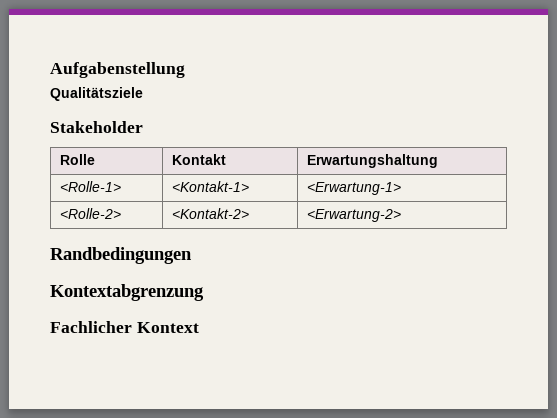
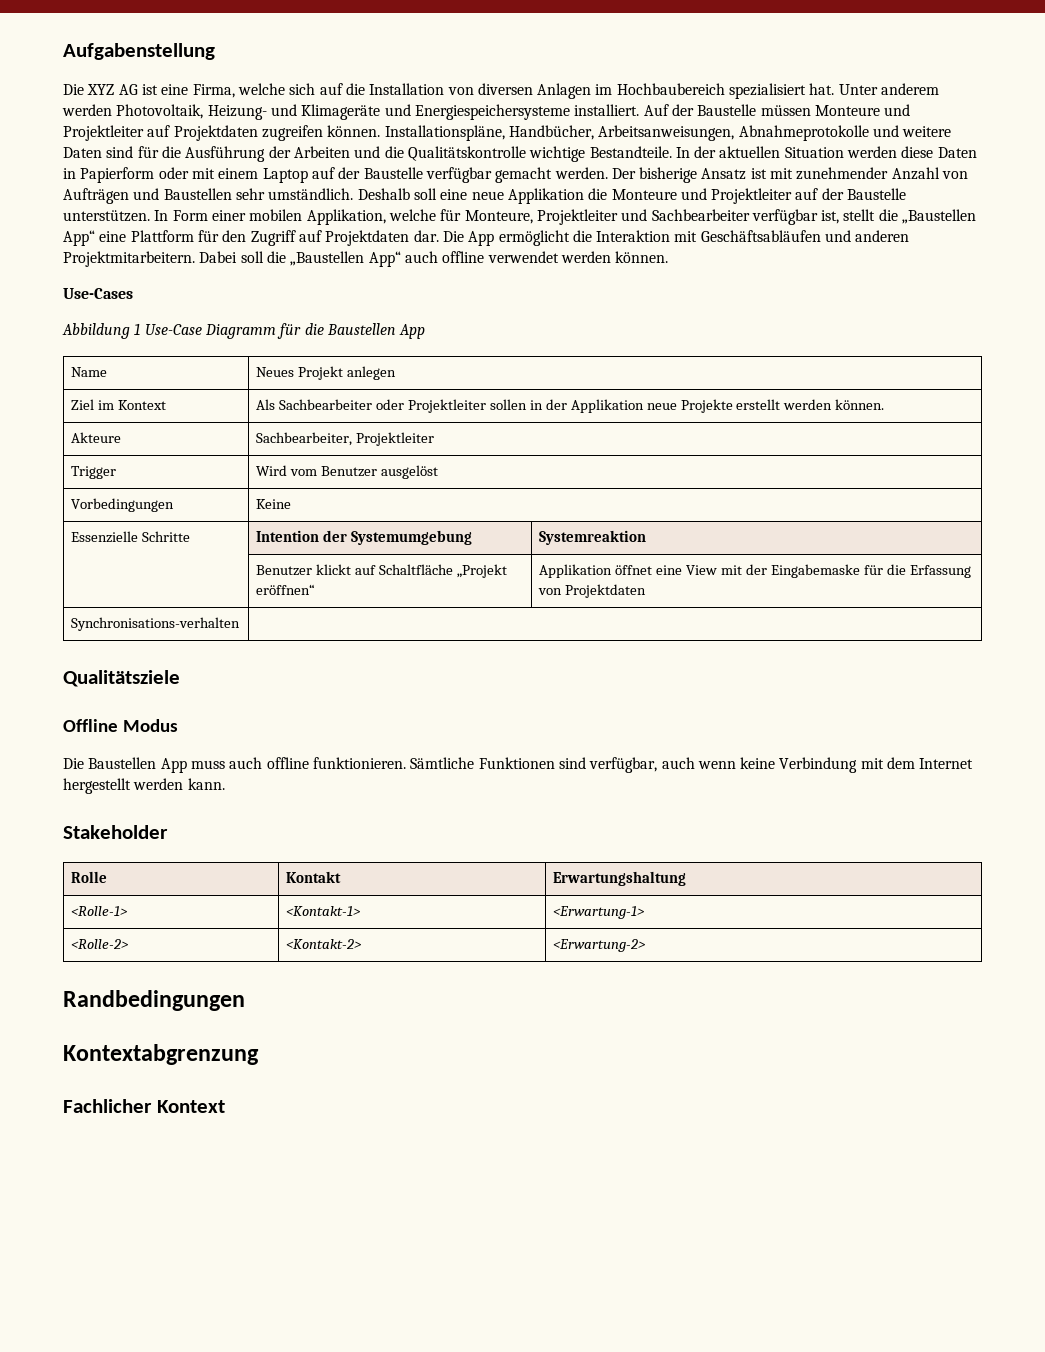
+ Die XYZ AG ist eine Firma, welche sich auf die Installation von diversen Anlagen im Hochbaubereich spezialisiert hat. Unter anderem werden Photovoltaik, Heizung- und Klimageräte und Energiespeichersysteme installiert. Auf der Baustelle müssen Monteure und Projektleiter auf Projektdaten zugreifen können. Installationspläne, Handbücher, Arbeitsanweisungen, Abnahmeprotokolle und weitere Daten sind für die Ausführung der Arbeiten und die Qualitätskontrolle wichtige Bestandteile. In der aktuellen Situation werden diese Daten in Papierform oder mit einem Laptop auf der Baustelle verfügbar gemacht werden. Der bisherige Ansatz ist mit zunehmender Anzahl von Aufträgen und Baustellen sehr umständlich. Deshalb soll eine neue Applikation die Monteure und Projektleiter auf der Baustelle unterstützen. In Form einer mobilen Applikation, welche für Monteure, Projektleiter und Sachbearbeiter verfügbar ist, stellt die „Baustellen App“ eine Plattform für den Zugriff auf Projektdaten dar. Die App ermöglicht die Interaktion mit Geschäftsabläufen und anderen Projektmitarbeitern. Dabei soll die „Baustellen App“ auch offline verwendet werden können.
+ Use-Cases
+ Abbildung 1 Use-Case Diagramm für die Baustellen App
+ Name | Neues Projekt anlegen
+ Ziel im Kontext | Als Sachbearbeiter oder Projektleiter sollen in der Applikation neue Projekte erstellt werden können.
+ Akteure | Sachbearbeiter, Projektleiter
+ Trigger | Wird vom Benutzer ausgelöst
+ Vorbedingungen | Keine
+ Essenzielle Schritte | Intention der Systemumgebung | Systemreaktion
+ | Benutzer klickt auf Schaltfläche „Projekt eröffnen“ | Applikation öffnet eine View mit der Eingabemaske für die Erfassung von Projektdaten
+ Synchronisations-verhalten |
  Qualitätsziele
+ Offline Modus
+ Die Baustellen App muss auch offline funktionieren. Sämtliche Funktionen sind verfügbar, auch wenn keine Verbindung mit dem Internet hergestellt werden kann.

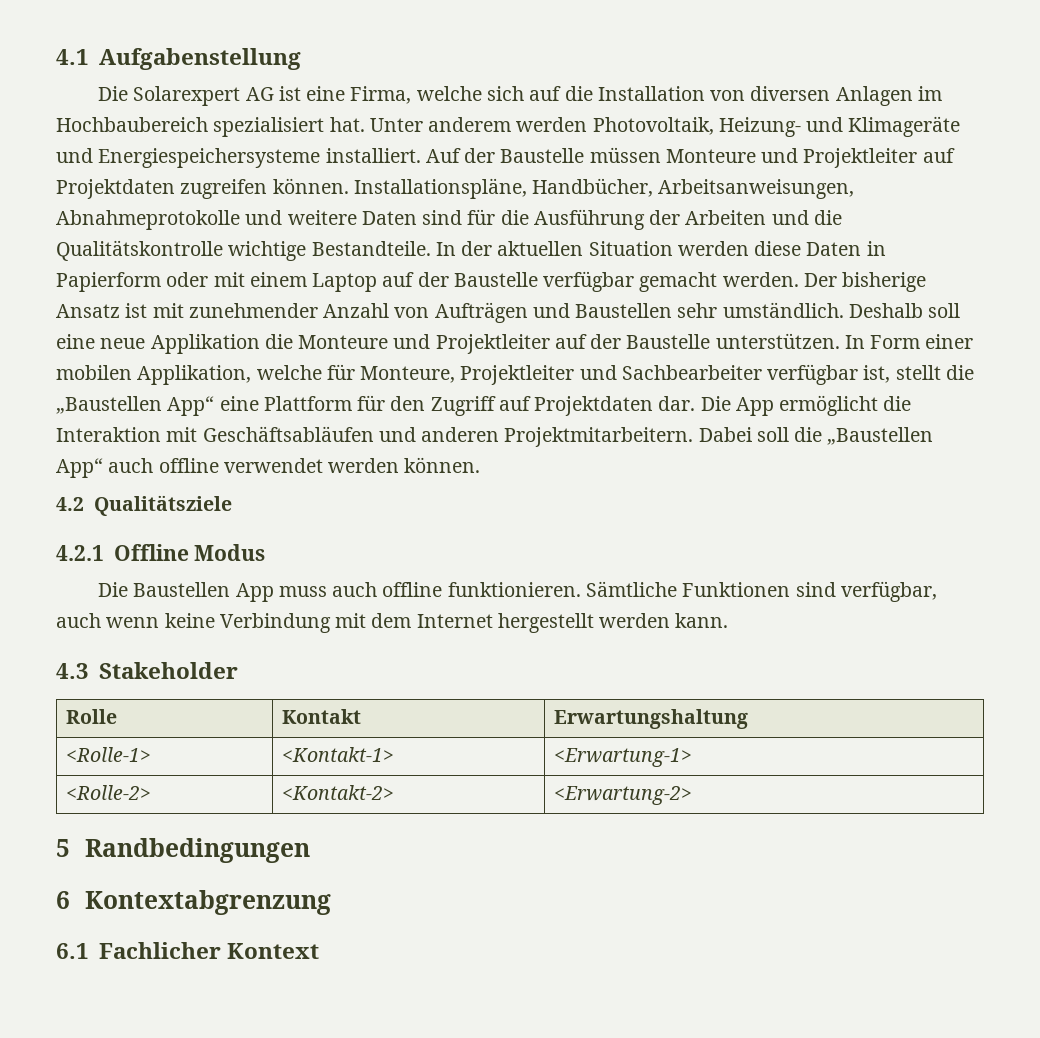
- Aufgabenstellung
+ 4.1 Aufgabenstellung
- Die XYZ AG ist eine Firma, welche sich auf die Installation von diversen Anlagen im Hochbaubereich spezialisiert hat.
+ Die Solarexpert AG ist eine Firma, welche sich auf die Installation von diversen Anlagen im Hochbaubereich spezialisiert hat.
- Use-Cases
- Abbildung 1 Use-Case Diagramm für die Baustellen App
- Name | Neues Projekt anlegen
- Ziel im Kontext | Als Sachbearbeiter oder Projektleiter sollen in der Applikation neue Projekte erstellt werden können.
- Akteure | Sachbearbeiter, Projektleiter
- Trigger | Wird vom Benutzer ausgelöst
- Vorbedingungen | Keine
- Essenzielle Schritte | Intention der Systemumgebung | Systemreaktion
- | Benutzer klickt auf Schaltfläche „Projekt eröffnen“ | Applikation öffnet eine View mit der Eingabemaske für die Erfassung von Projektdaten
- Synchronisations-verhalten |
- Qualitätsziele
+ 4.2 Qualitätsziele
- Offline Modus
+ 4.2.1 Offline Modus
- Stakeholder
+ 4.3 Stakeholder
- Randbedingungen
+ 5 Randbedingungen
- Kontextabgrenzung
+ 6 Kontextabgrenzung
- Fachlicher Kontext
+ 6.1 Fachlicher Kontext

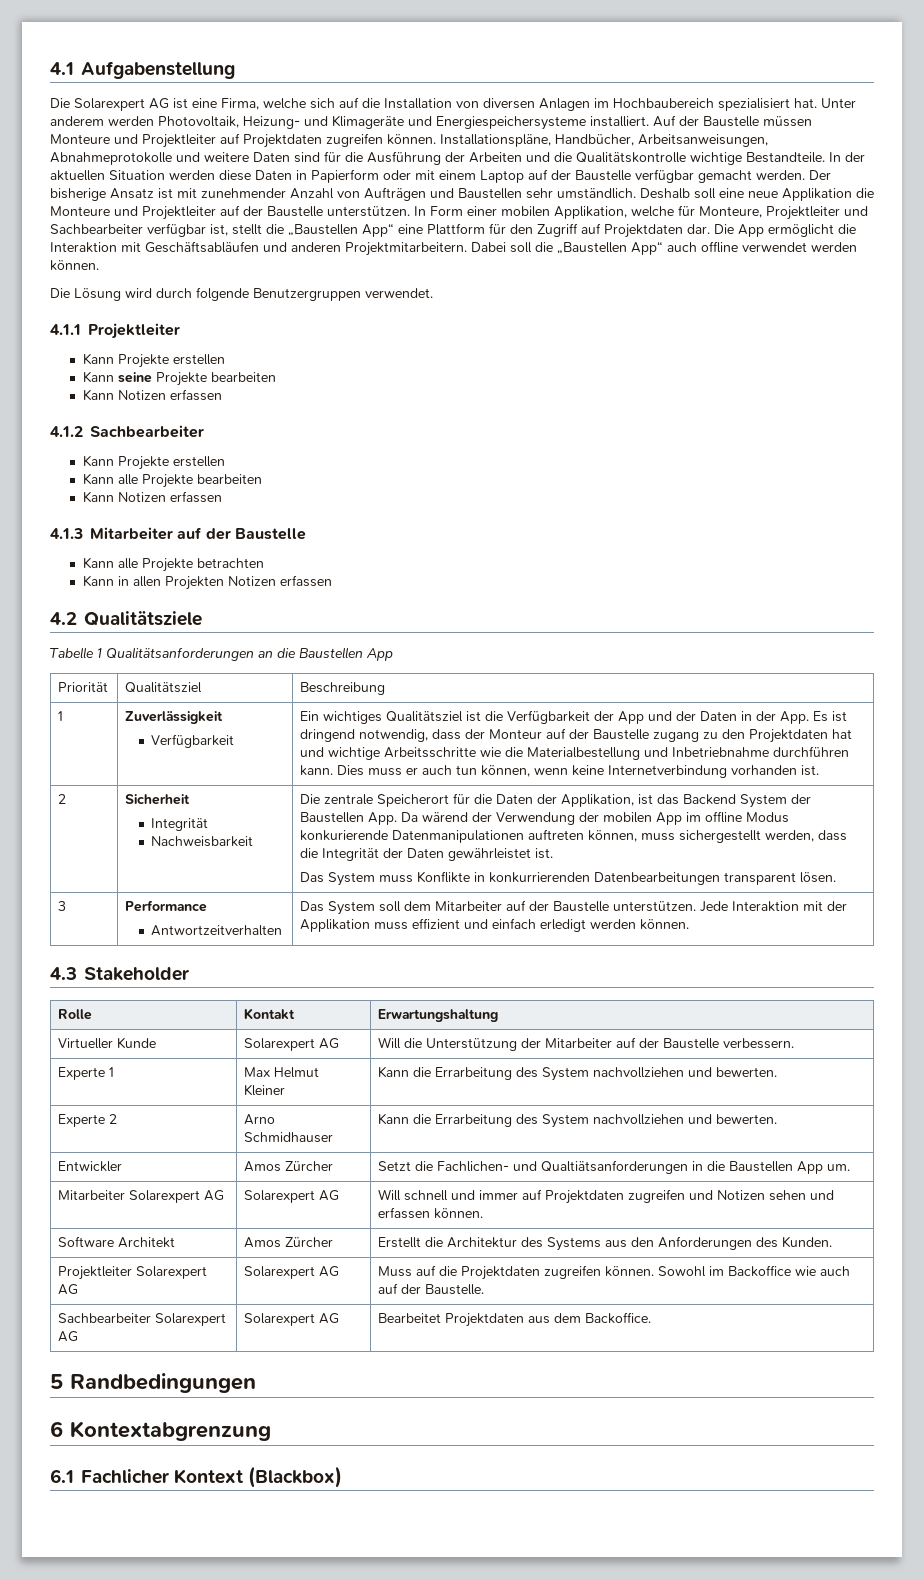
+ Die Lösung wird durch folgende Benutzergruppen verwendet.
+ 4.1.1 Projektleiter
+ Kann Projekte erstellen
+ Kann seine Projekte bearbeiten
+ Kann Notizen erfassen
+ 4.1.2 Sachbearbeiter
+ Kann Projekte erstellen
+ Kann alle Projekte bearbeiten
+ Kann Notizen erfassen
+ 4.1.3 Mitarbeiter auf der Baustelle
+ Kann alle Projekte betrachten
+ Kann in allen Projekten Notizen erfassen
  4.2 Qualitätsziele
- 4.2.1 Offline Modus
- Die Baustellen App muss auch offline funktionieren. Sämtliche Funktionen sind verfügbar, auch wenn keine Verbindung mit dem Internet hergestellt werden kann.
+ Tabelle 1 Qualitätsanforderungen an die Baustellen App
+ Priorität | Qualitätsziel | Beschreibung
+ 1 | Zuverlässigkeit
+ Verfügbarkeit | Ein wichtiges Qualitätsziel ist die Verfügbarkeit der App und der Daten in der App. Es ist dringend notwendig, dass der Monteur auf der Baustelle zugang zu den Projektdaten hat und wichtige Arbeitsschritte wie die Materialbestellung und Inbetriebnahme durchführen kann. Dies muss er auch tun können, wenn keine Internetverbindung vorhanden ist.
+ 2 | Sicherheit
+ Integrität
+ Nachweisbarkeit | Die zentrale Speicherort für die Daten der Applikation, ist das Backend System der Baustellen App. Da wärend der Verwendung der mobilen App im offline Modus konkurierende Datenmanipulationen auftreten können, muss sichergestellt werden, dass die Integrität der Daten gewährleistet ist.
+ Das System muss Konflikte in konkurrierenden Datenbearbeitungen transparent lösen.
+ 3 | Performance
+ Antwortzeitverhalten | Das System soll dem Mitarbeiter auf der Baustelle unterstützen. Jede Interaktion mit der Applikation muss effizient und einfach erledigt werden können.
- <Rolle-1> | <Kontakt-1> | <Erwartung-1>
- <Rolle-2> | <Kontakt-2> | <Erwartung-2>
+ Virtueller Kunde | Solarexpert AG | Will die Unterstützung der Mitarbeiter auf der Baustelle verbessern.
+ Experte 1 | Max Helmut Kleiner | Kann die Errarbeitung des System nachvollziehen und bewerten.
+ Experte 2 | Arno Schmidhauser | Kann die Errarbeitung des System nachvollziehen und bewerten.
+ Entwickler | Amos Zürcher | Setzt die Fachlichen- und Qualtiätsanforderungen in die Baustellen App um.
+ Mitarbeiter Solarexpert AG | Solarexpert AG | Will schnell und immer auf Projektdaten zugreifen und Notizen sehen und erfassen können.
+ Software Architekt | Amos Zürcher | Erstellt die Architektur des Systems aus den Anforderungen des Kunden.
+ Projektleiter Solarexpert AG | Solarexpert AG | Muss auf die Projektdaten zugreifen können. Sowohl im Backoffice wie auch auf der Baustelle.
+ Sachbearbeiter Solarexpert AG | Solarexpert AG | Bearbeitet Projektdaten aus dem Backoffice.
- 6.1 Fachlicher Kontext
+ 6.1 Fachlicher Kontext (Blackbox)

